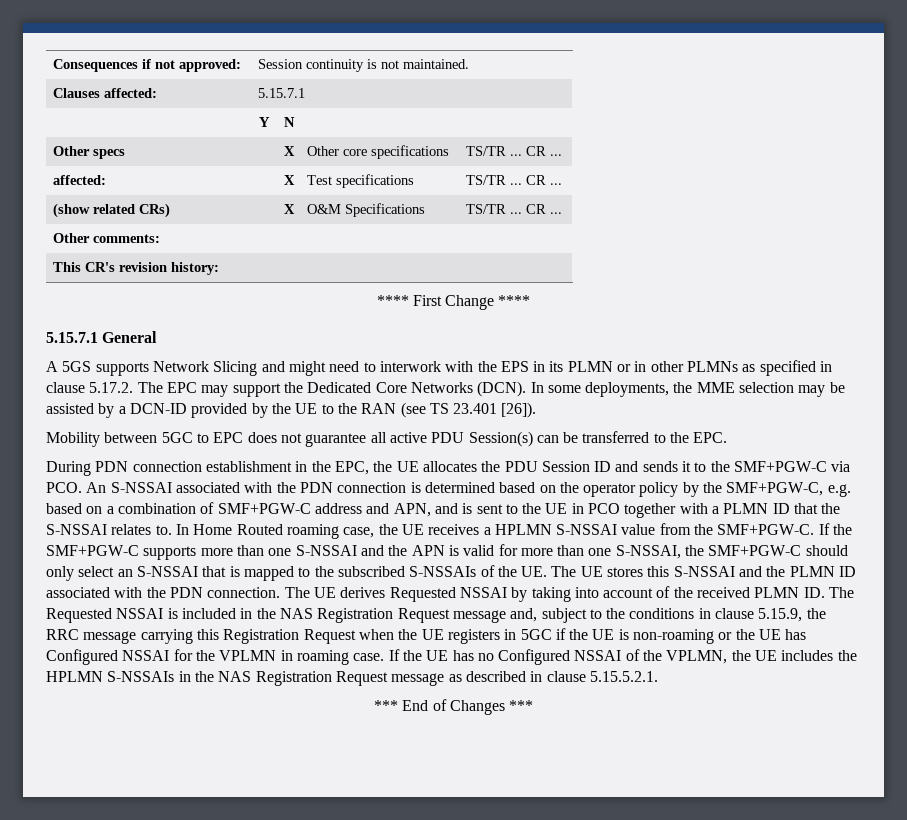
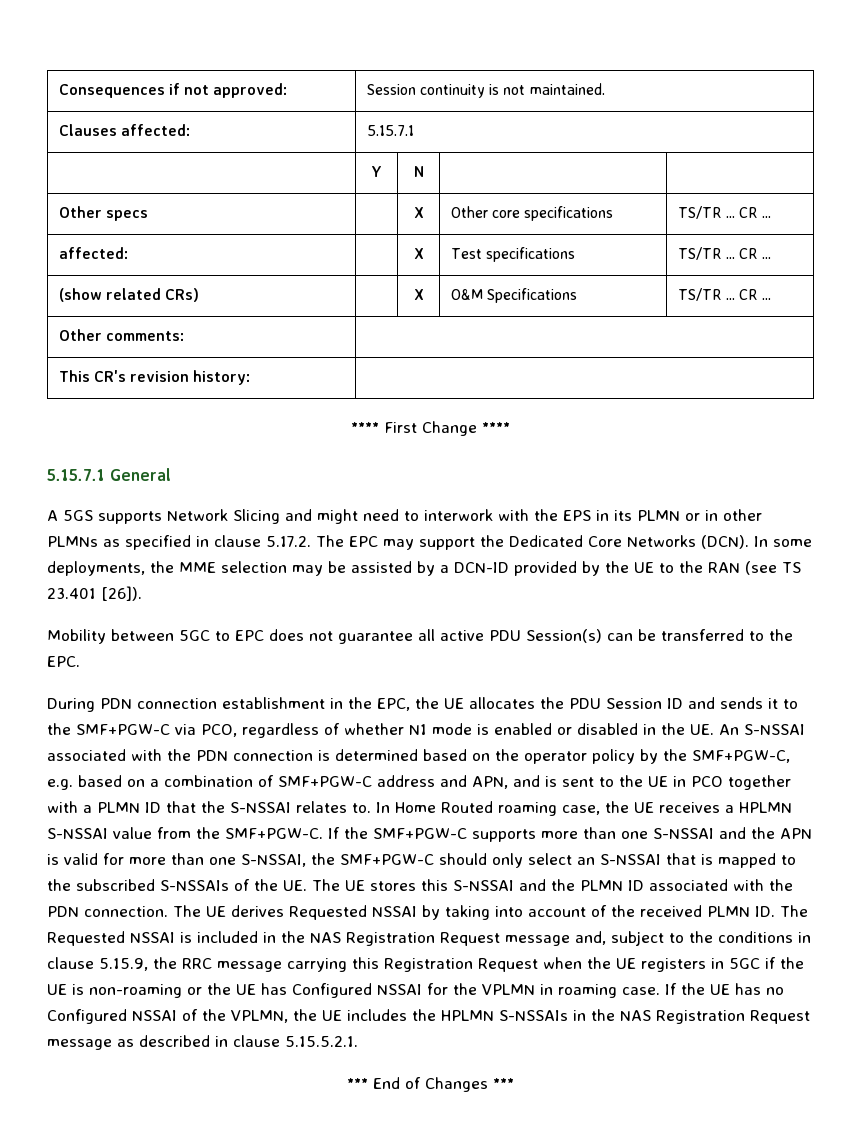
- During PDN connection establishment in the EPC, the UE allocates the PDU Session ID and sends it to the SMF+PGW-C via PCO. An S-NSSAI associated with the PDN connection is determined based on the operator policy by the SMF+PGW-C, e.g. based on a combination of SMF+PGW-C address and APN, and is sent to the UE in PCO together with a PLMN ID that the S-NSSAI relates to.
+ During PDN connection establishment in the EPC, the UE allocates the PDU Session ID and sends it to the SMF+PGW-C via PCO, regardless of whether N1 mode is enabled or disabled in the UE. An S-NSSAI associated with the PDN connection is determined based on the operator policy by the SMF+PGW-C, e.g. based on a combination of SMF+PGW-C address and APN, and is sent to the UE in PCO together with a PLMN ID that the S-NSSAI relates to.

